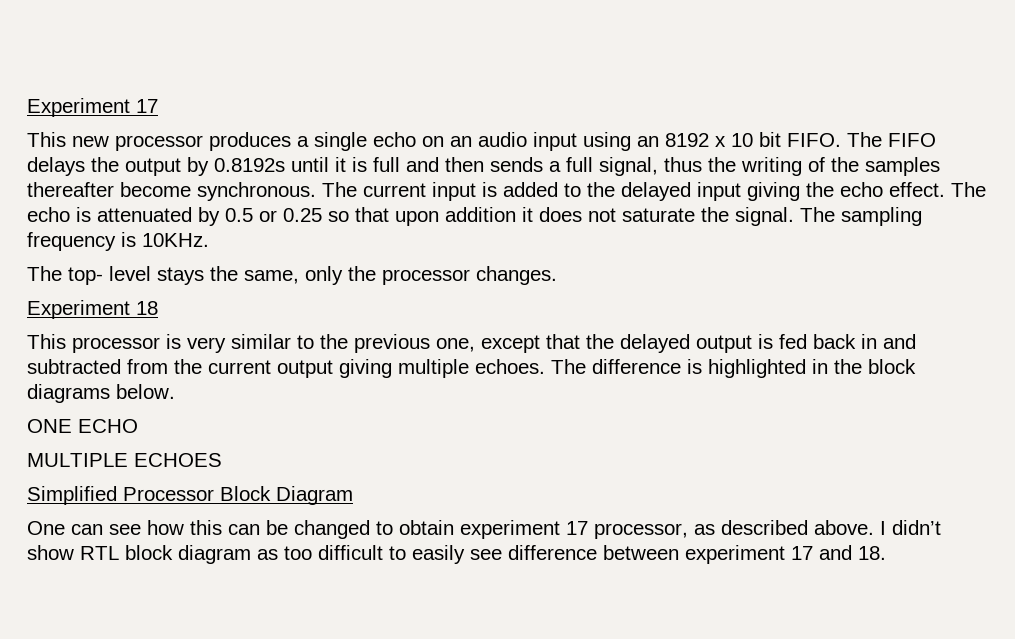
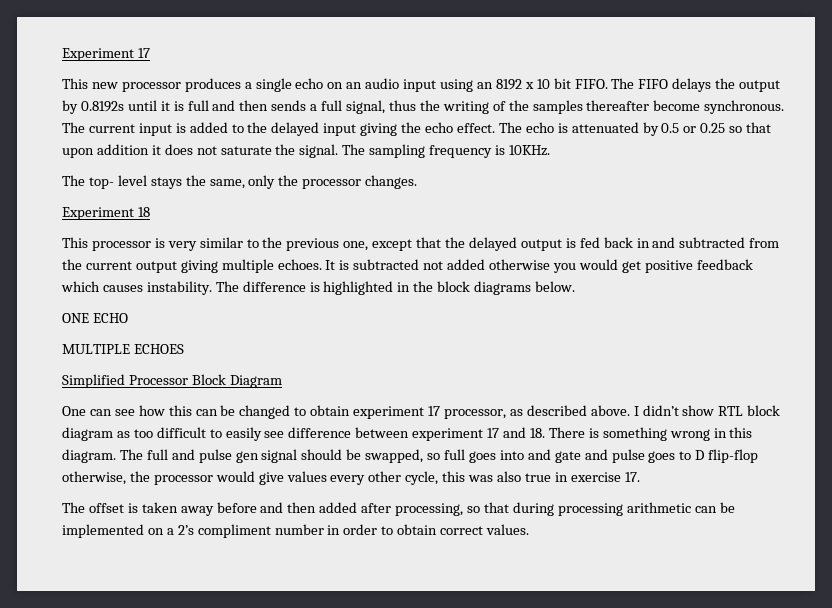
+ It is subtracted not added otherwise you would get positive feedback which causes instability.
- I didn’t show RTL block diagram as too difficult to easily see difference between experiment 17 and 18.
+ I didn’t show RTL block diagram as too difficult to easily see difference between experiment 17 and 18. There is something wrong in this diagram. The full and pulse gen signal should be swapped, so full goes into and gate and pulse goes to D flip-flop otherwise, the processor would give values every other cycle, this was also true in exercise 17.
+ The offset is taken away before and then added after processing, so that during processing arithmetic can be implemented on a 2’s compliment number in order to obtain correct values.

